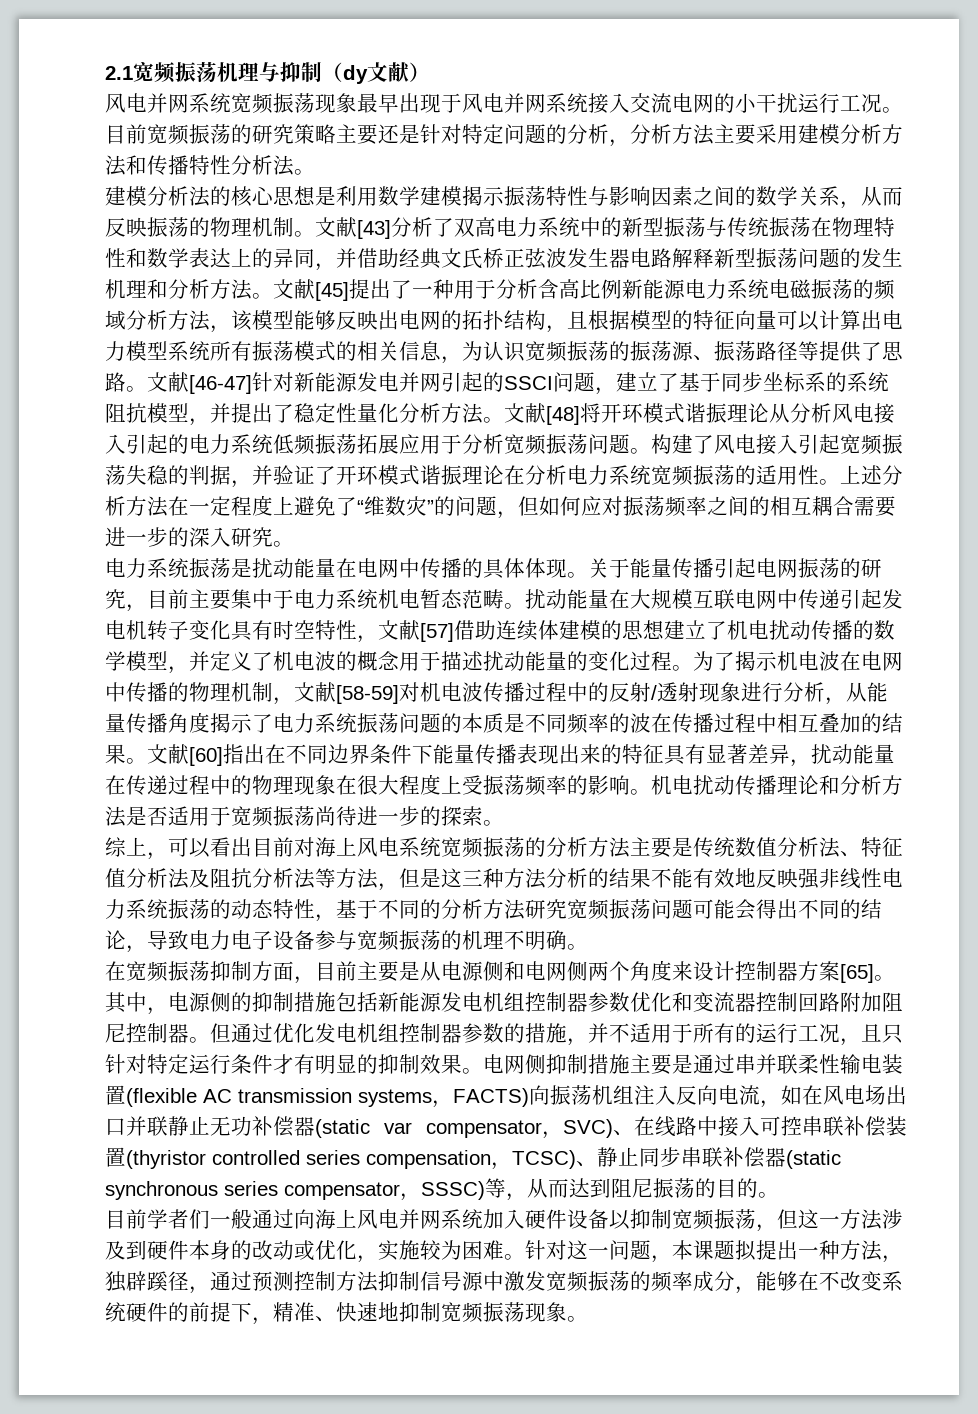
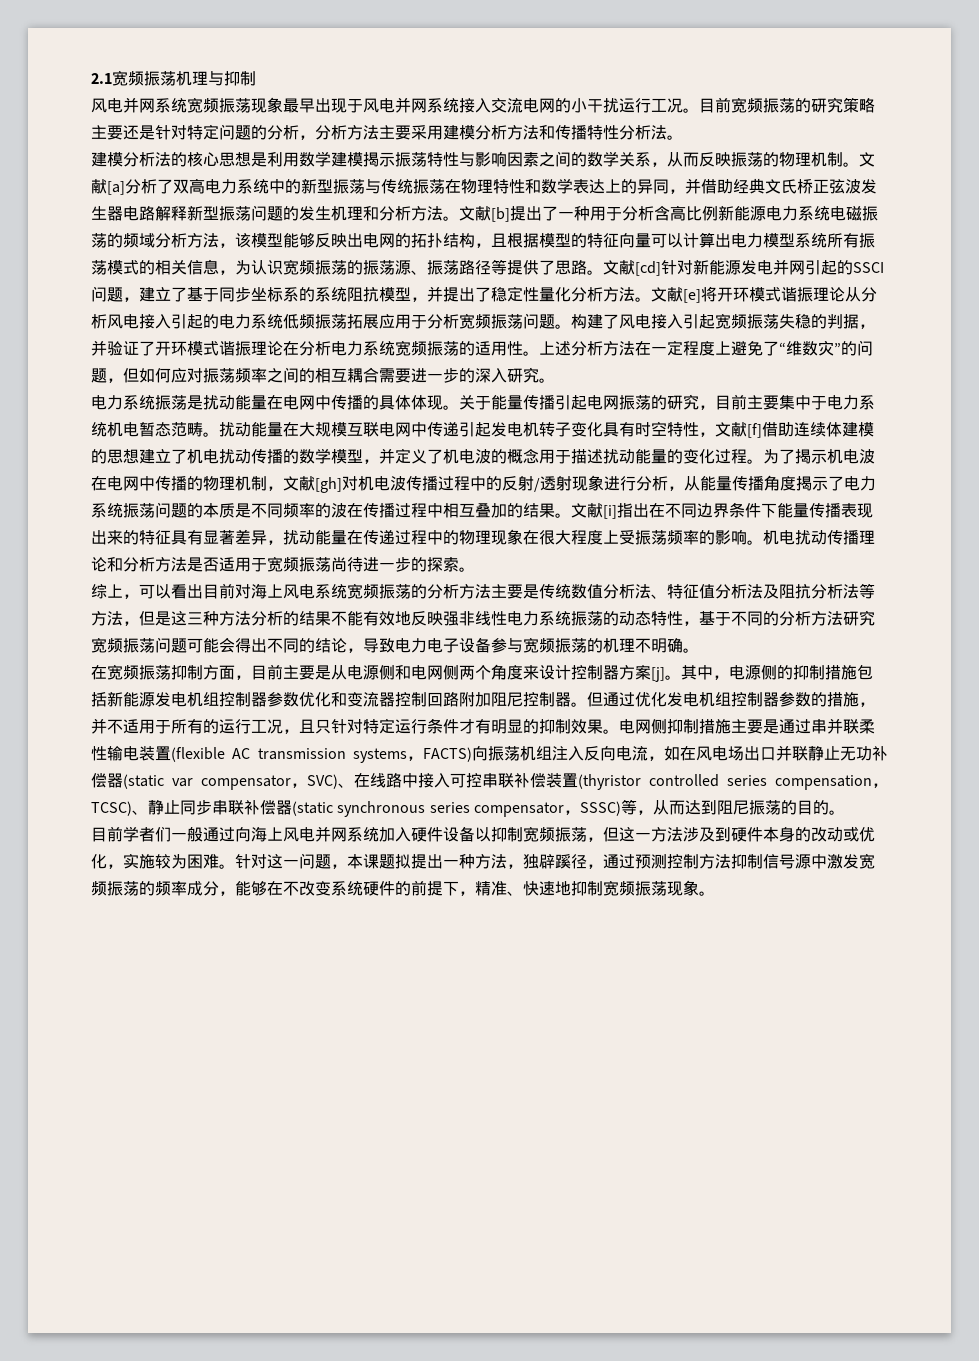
- 2.1宽频振荡机理与抑制（dy文献）
+ 2.1宽频振荡机理与抑制
- 文献[43]分析了双高电力系统中的新型振荡与传统振荡在物理特性和数学表达上的异同，并借助经典文氏桥正弦波发生器电路解释新型振荡问题的发生机理和分析方法。
+ 文献[a]分析了双高电力系统中的新型振荡与传统振荡在物理特性和数学表达上的异同，并借助经典文氏桥正弦波发生器电路解释新型振荡问题的发生机理和分析方法。
- 文献[45]提出了一种用于分析含高比例新能源电力系统电磁振荡的频域分析方法，该模型能够反映出电网的拓扑结构，且根据模型的特征向量可以计算出电力模型系统所有振荡模式的相关信息，为认识宽频振荡的振荡源、振荡路径等提供了思路。
+ 文献[b]提出了一种用于分析含高比例新能源电力系统电磁振荡的频域分析方法，该模型能够反映出电网的拓扑结构，且根据模型的特征向量可以计算出电力模型系统所有振荡模式的相关信息，为认识宽频振荡的振荡源、振荡路径等提供了思路。
- 文献[46-47]针对新能源发电并网引起的SSCI问题，建立了基于同步坐标系的系统阻抗模型，并提出了稳定性量化分析方法。
+ 文献[cd]针对新能源发电并网引起的SSCI问题，建立了基于同步坐标系的系统阻抗模型，并提出了稳定性量化分析方法。
- 文献[48]将开环模式谐振理论从分析风电接入引起的电力系统低频振荡拓展应用于分析宽频振荡问题。
+ 文献[e]将开环模式谐振理论从分析风电接入引起的电力系统低频振荡拓展应用于分析宽频振荡问题。
- 扰动能量在大规模互联电网中传递引起发电机转子变化具有时空特性，文献[57]借助连续体建模的思想建立了机电扰动传播的数学模型，并定义了机电波的概念用于描述扰动能量的变化过程。
+ 扰动能量在大规模互联电网中传递引起发电机转子变化具有时空特性，文献[f]借助连续体建模的思想建立了机电扰动传播的数学模型，并定义了机电波的概念用于描述扰动能量的变化过程。
- 为了揭示机电波在电网中传播的物理机制，文献[58-59]对机电波传播过程中的反射/透射现象进行分析，从能量传播角度揭示了电力系统振荡问题的本质是不同频率的波在传播过程中相互叠加的结果。
+ 为了揭示机电波在电网中传播的物理机制，文献[gh]对机电波传播过程中的反射/透射现象进行分析，从能量传播角度揭示了电力系统振荡问题的本质是不同频率的波在传播过程中相互叠加的结果。
- 文献[60]指出在不同边界条件下能量传播表现出来的特征具有显著差异，扰动能量在传递过程中的物理现象在很大程度上受振荡频率的影响。
+ 文献[i]指出在不同边界条件下能量传播表现出来的特征具有显著差异，扰动能量在传递过程中的物理现象在很大程度上受振荡频率的影响。
- 在宽频振荡抑制方面，目前主要是从电源侧和电网侧两个角度来设计控制器方案[65]。
+ 在宽频振荡抑制方面，目前主要是从电源侧和电网侧两个角度来设计控制器方案[j]。

